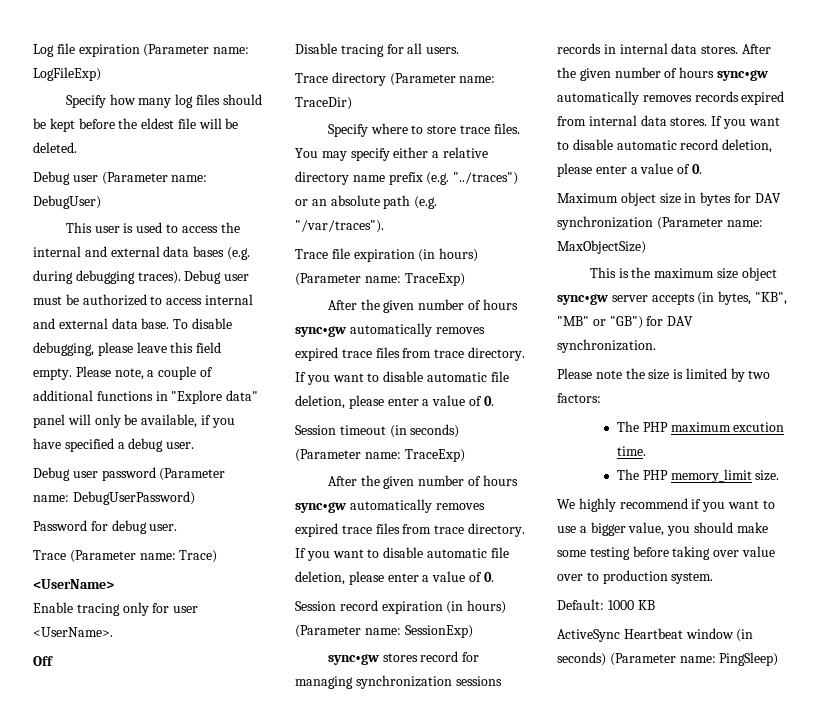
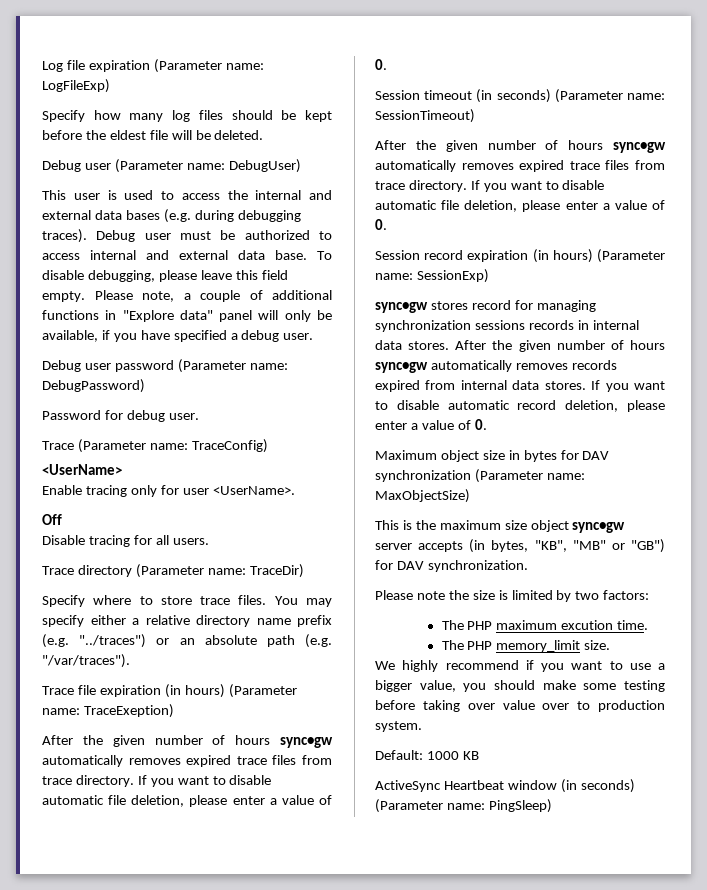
- Debug user password (Parameter name: DebugUserPassword)
+ Debug user password (Parameter name: DebugPassword)
- Trace (Parameter name: Trace)
+ Trace (Parameter name: TraceConfig)
- Trace file expiration (in hours) (Parameter name: TraceExp)
+ Trace file expiration (in hours) (Parameter name: TraceExeption)
- Session timeout (in seconds) (Parameter name: TraceExp)
+ Session timeout (in seconds) (Parameter name: SessionTimeout)

